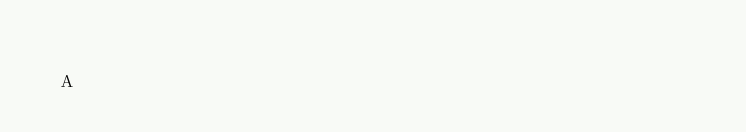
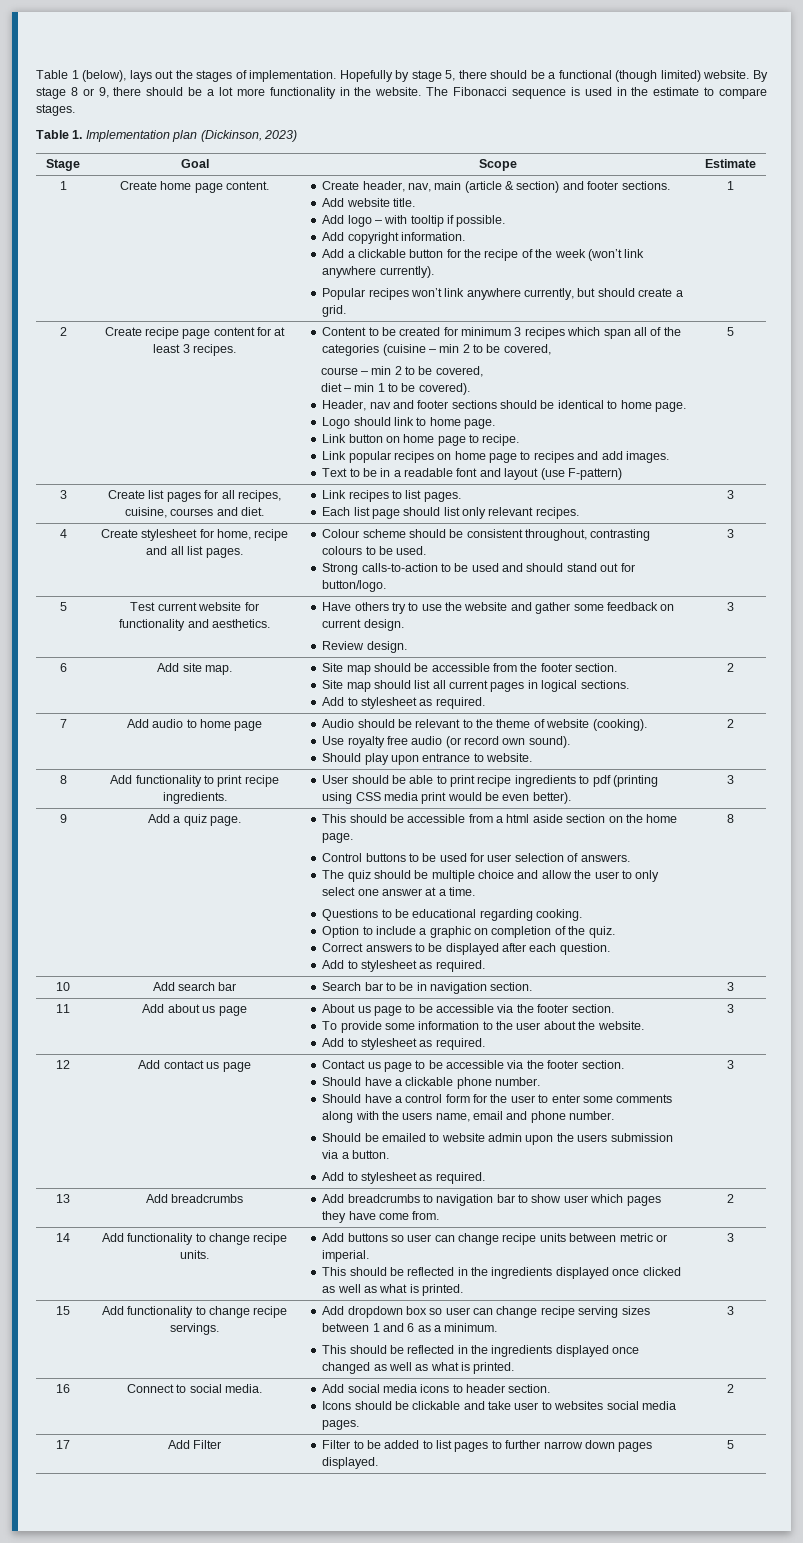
- A
+ Table 1 (below), lays out the stages of implementation. Hopefully by stage 5, there should be a functional (though limited) website. By stage 8 or 9, there should be a lot more functionality in the website. The Fibonacci sequence is used in the estimate to compare stages.
+ Table 1. Implementation plan (Dickinson, 2023)
+ Stage | Goal | Scope | Estimate
+ 1 | Create home page content. | Create header, nav, main (article & section) and footer sections.
+ Add website title.
+ Add logo – with tooltip if possible.
+ Add copyright information.
+ Add a clickable button for the recipe of the week (won’t link anywhere currently).
+ Popular recipes won’t link anywhere currently, but should create a grid. | 1
+ 2 | Create recipe page content for at least 3 recipes. | Content to be created for minimum 3 recipes which span all of the categories (cuisine – min 2 to be covered,
+ course – min 2 to be covered,
+ diet – min 1 to be covered).
+ Header, nav and footer sections should be identical to home page.
+ Logo should link to home page.
+ Link button on home page to recipe.
+ Link popular recipes on home page to recipes and add images.
+ Text to be in a readable font and layout (use F-pattern) | 5
+ 3 | Create list pages for all recipes, cuisine, courses and diet. | Link recipes to list pages.
+ Each list page should list only relevant recipes. | 3
+ 4 | Create stylesheet for home, recipe and all list pages. | Colour scheme should be consistent throughout, contrasting colours to be used.
+ Strong calls-to-action to be used and should stand out for button/logo. | 3
+ 5 | Test current website for functionality and aesthetics. | Have others try to use the website and gather some feedback on current design.
+ Review design. | 3
+ 6 | Add site map. | Site map should be accessible from the footer section.
+ Site map should list all current pages in logical sections.
+ Add to stylesheet as required. | 2
+ 7 | Add audio to home page | Audio should be relevant to the theme of website (cooking).
+ Use royalty free audio (or record own sound).
+ Should play upon entrance to website. | 2
+ 8 | Add functionality to print recipe ingredients. | User should be able to print recipe ingredients to pdf (printing using CSS media print would be even better). | 3
+ 9 | Add a quiz page. | This should be accessible from a html aside section on the home page.
+ Control buttons to be used for user selection of answers.
+ The quiz should be multiple choice and allow the user to only select one answer at a time.
+ Questions to be educational regarding cooking.
+ Option to include a graphic on completion of the quiz.
+ Correct answers to be displayed after each question.
+ Add to stylesheet as required. | 8
+ 10 | Add search bar | Search bar to be in navigation section. | 3
+ 11 | Add about us page | About us page to be accessible via the footer section.
+ To provide some information to the user about the website.
+ Add to stylesheet as required. | 3
+ 12 | Add contact us page | Contact us page to be accessible via the footer section.
+ Should have a clickable phone number.
+ Should have a control form for the user to enter some comments along with the users name, email and phone number.
+ Should be emailed to website admin upon the users submission via a button.
+ Add to stylesheet as required. | 3
+ 13 | Add breadcrumbs | Add breadcrumbs to navigation bar to show user which pages they have come from. | 2
+ 14 | Add functionality to change recipe units. | Add buttons so user can change recipe units between metric or imperial.
+ This should be reflected in the ingredients displayed once clicked as well as what is printed. | 3
+ 15 | Add functionality to change recipe servings. | Add dropdown box so user can change recipe serving sizes between 1 and 6 as a minimum.
+ This should be reflected in the ingredients displayed once changed as well as what is printed. | 3
+ 16 | Connect to social media. | Add social media icons to header section.
+ Icons should be clickable and take user to websites social media pages. | 2
+ 17 | Add Filter | Filter to be added to list pages to further narrow down pages displayed. | 5

